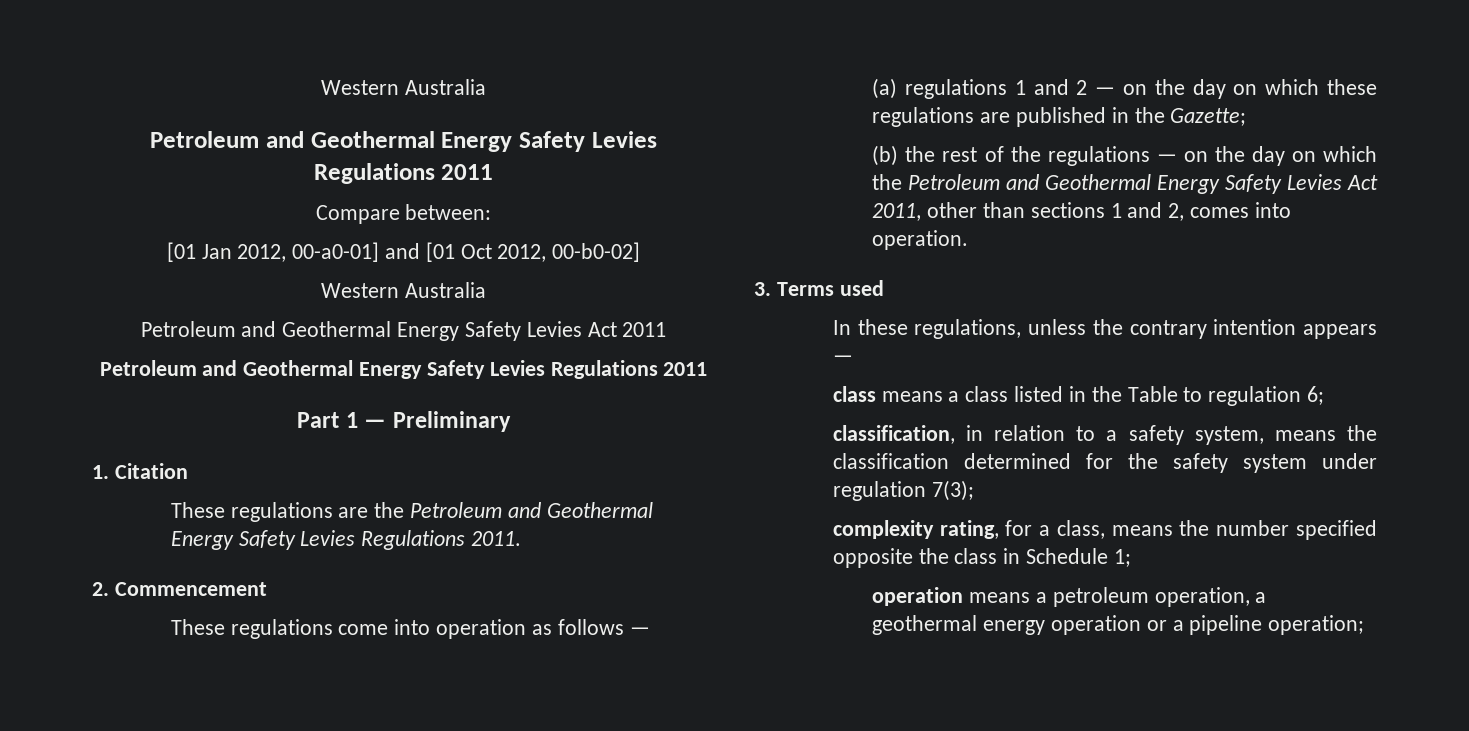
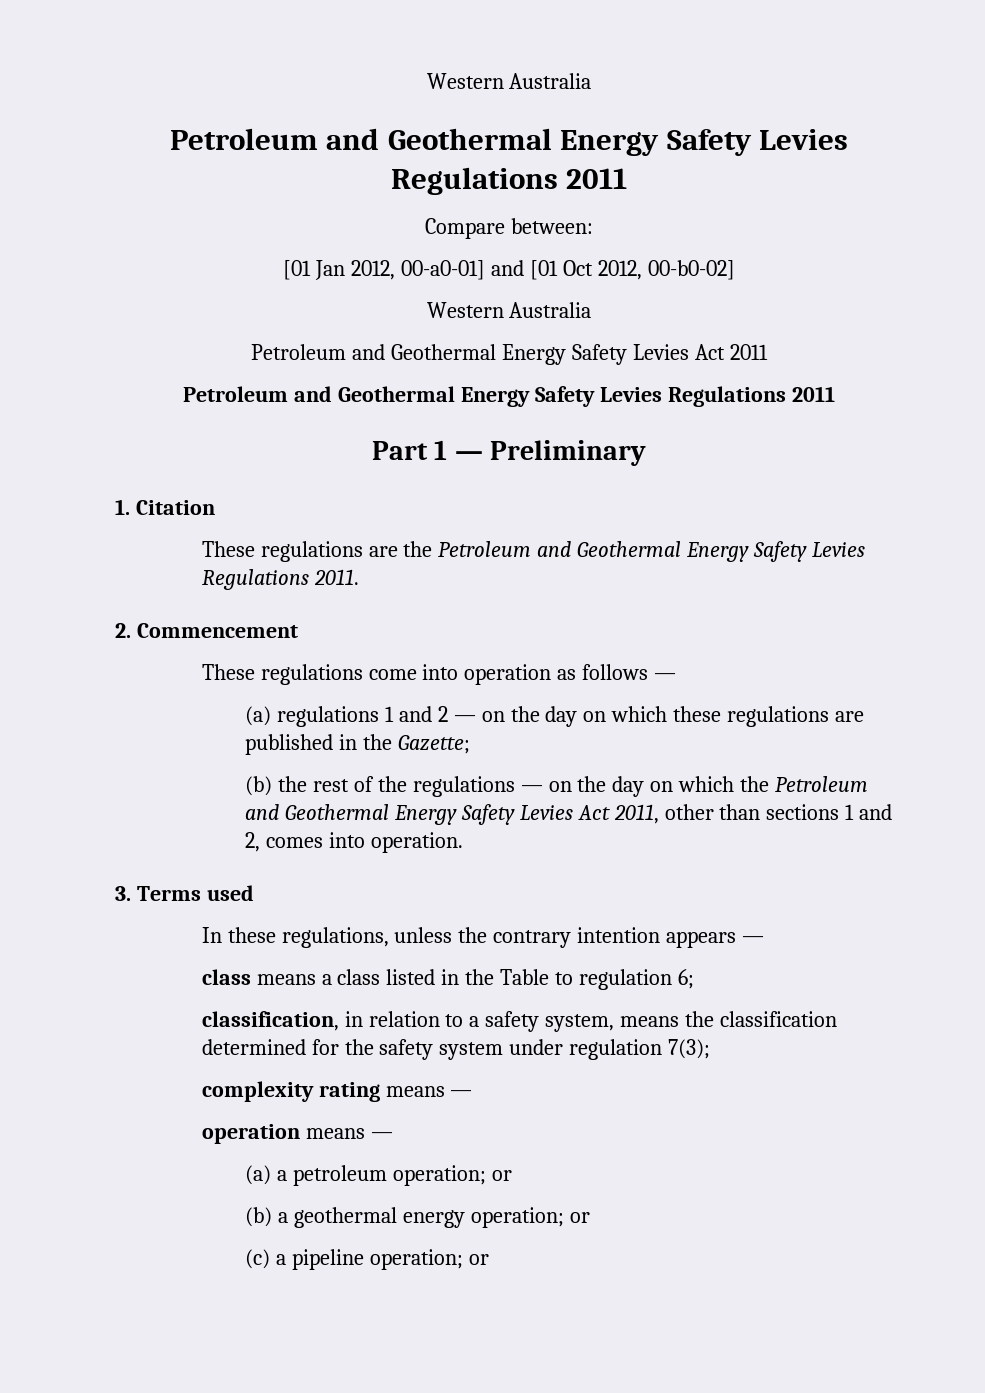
- complexity rating, for a class, means the number specified opposite the class in Schedule 1;
- operation means a petroleum operation, a geothermal energy operation or a pipeline operation;
+ complexity rating means —
+ operation means —
+ (a) a petroleum operation; or
+ (b) a geothermal energy operation; or
+ (c) a pipeline operation; or

